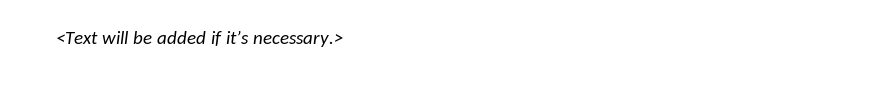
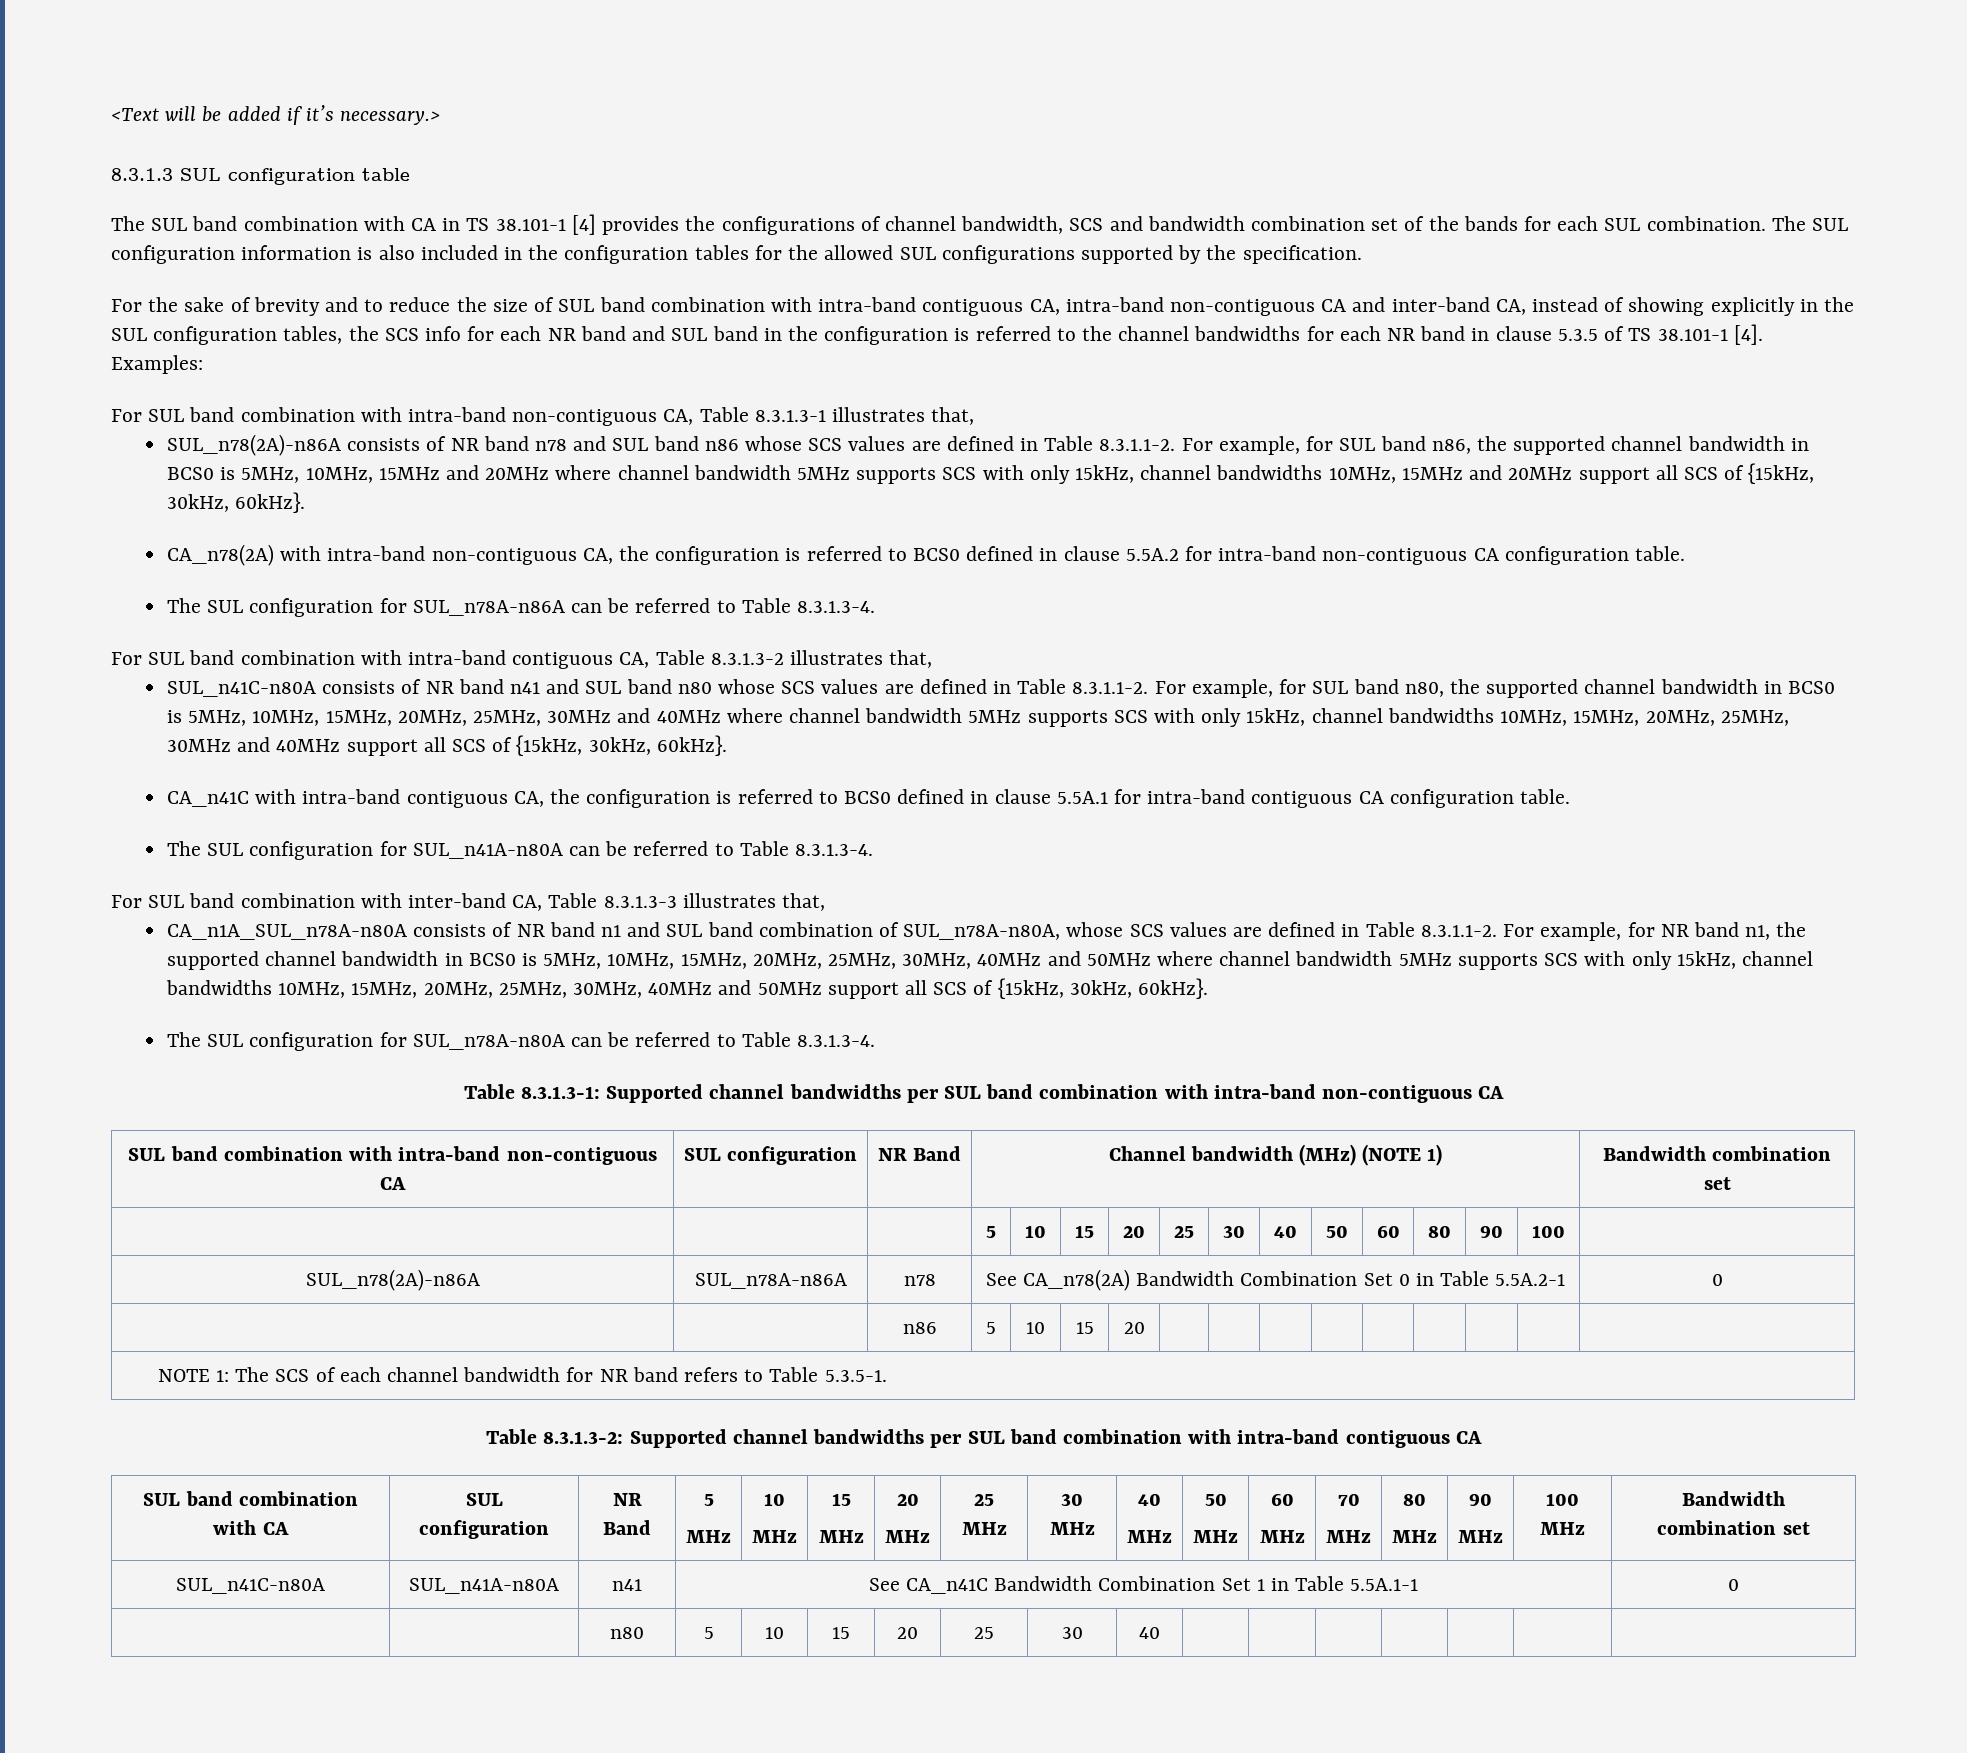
+ 8.3.1.3 SUL configuration table
+ The SUL band combination with CA in TS 38.101-1 [4] provides the configurations of channel bandwidth, SCS and bandwidth combination set of the bands for each SUL combination. The SUL configuration information is also included in the configuration tables for the allowed SUL configurations supported by the specification.
+ For the sake of brevity and to reduce the size of SUL band combination with intra-band contiguous CA, intra-band non-contiguous CA and inter-band CA, instead of showing explicitly in the SUL configuration tables, the SCS info for each NR band and SUL band in the configuration is referred to the channel bandwidths for each NR band in clause 5.3.5 of TS 38.101-1 [4]. Examples:
+ For SUL band combination with intra-band non-contiguous CA, Table 8.3.1.3-1 illustrates that,
+ SUL_n78(2A)-n86A consists of NR band n78 and SUL band n86 whose SCS values are defined in Table 8.3.1.1-2. For example, for SUL band n86, the supported channel bandwidth in BCS0 is 5MHz, 10MHz, 15MHz and 20MHz where channel bandwidth 5MHz supports SCS with only 15kHz, channel bandwidths 10MHz, 15MHz and 20MHz support all SCS of {15kHz, 30kHz, 60kHz}.
+ CA_n78(2A) with intra-band non-contiguous CA, the configuration is referred to BCS0 defined in clause 5.5A.2 for intra-band non-contiguous CA configuration table.
+ The SUL configuration for SUL_n78A-n86A can be referred to Table 8.3.1.3-4.
+ For SUL band combination with intra-band contiguous CA, Table 8.3.1.3-2 illustrates that,
+ SUL_n41C-n80A consists of NR band n41 and SUL band n80 whose SCS values are defined in Table 8.3.1.1-2. For example, for SUL band n80, the supported channel bandwidth in BCS0 is 5MHz, 10MHz, 15MHz, 20MHz, 25MHz, 30MHz and 40MHz where channel bandwidth 5MHz supports SCS with only 15kHz, channel bandwidths 10MHz, 15MHz, 20MHz, 25MHz, 30MHz and 40MHz support all SCS of {15kHz, 30kHz, 60kHz}.
+ CA_n41C with intra-band contiguous CA, the configuration is referred to BCS0 defined in clause 5.5A.1 for intra-band contiguous CA configuration table.
+ The SUL configuration for SUL_n41A-n80A can be referred to Table 8.3.1.3-4.
+ For SUL band combination with inter-band CA, Table 8.3.1.3-3 illustrates that,
+ CA_n1A_SUL_n78A-n80A consists of NR band n1 and SUL band combination of SUL_n78A-n80A, whose SCS values are defined in Table 8.3.1.1-2. For example, for NR band n1, the supported channel bandwidth in BCS0 is 5MHz, 10MHz, 15MHz, 20MHz, 25MHz, 30MHz, 40MHz and 50MHz where channel bandwidth 5MHz supports SCS with only 15kHz, channel bandwidths 10MHz, 15MHz, 20MHz, 25MHz, 30MHz, 40MHz and 50MHz support all SCS of {15kHz, 30kHz, 60kHz}.
+ The SUL configuration for SUL_n78A-n80A can be referred to Table 8.3.1.3-4.
+ Table 8.3.1.3-1: Supported channel bandwidths per SUL band combination with intra-band non-contiguous CA
+ SUL band combination with intra-band non-contiguous CA | SUL configuration | NR Band | Channel bandwidth (MHz) (NOTE 1) | Bandwidth combination set
+ | | | 5 | 10 | 15 | 20 | 25 | 30 | 40 | 50 | 60 | 80 | 90 | 100 |
+ SUL_n78(2A)-n86A | SUL_n78A-n86A | n78 | See CA_n78(2A) Bandwidth Combination Set 0 in Table 5.5A.2-1 | 0
+ | | n86 | 5 | 10 | 15 | 20 | | | | | | | | |
+ NOTE 1: The SCS of each channel bandwidth for NR band refers to Table 5.3.5-1.
+ Table 8.3.1.3-2: Supported channel bandwidths per SUL band combination with intra-band contiguous CA
+ SUL band combination with CA | SUL configuration | NR Band | 5
+ MHz | 10
+ MHz | 15
+ MHz | 20
+ MHz | 25 MHz | 30 MHz | 40
+ MHz | 50
+ MHz | 60
+ MHz | 70
+ MHz | 80
+ MHz | 90
+ MHz | 100 MHz | Bandwidth combination set
+ SUL_n41C-n80A | SUL_n41A-n80A | n41 | See CA_n41C Bandwidth Combination Set 1 in Table 5.5A.1-1 | 0
+ | | n80 | 5 | 10 | 15 | 20 | 25 | 30 | 40 | | | | | | |

